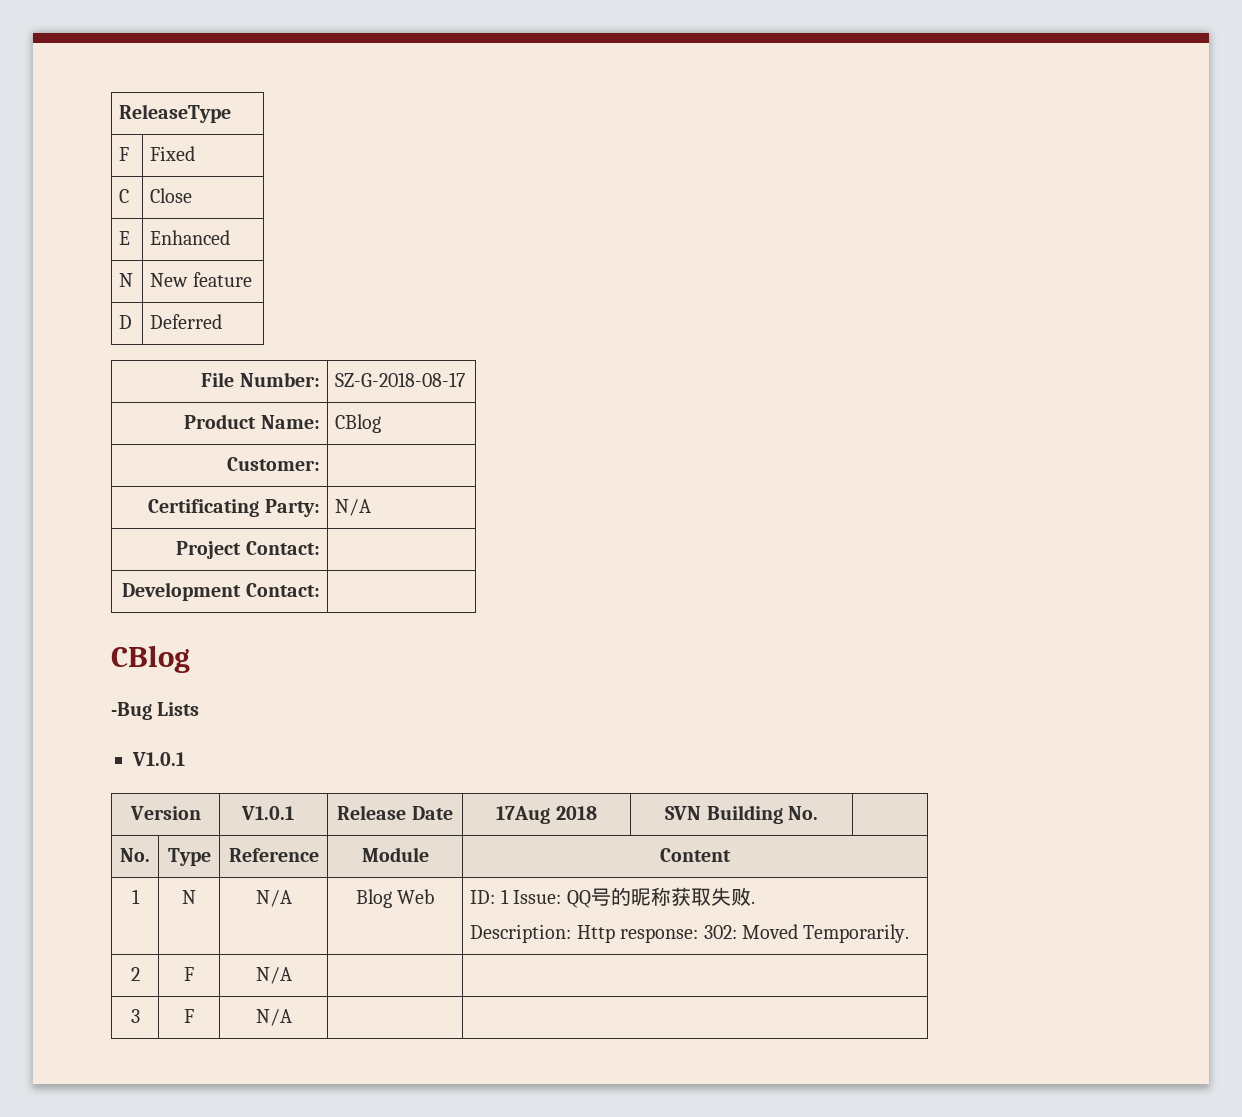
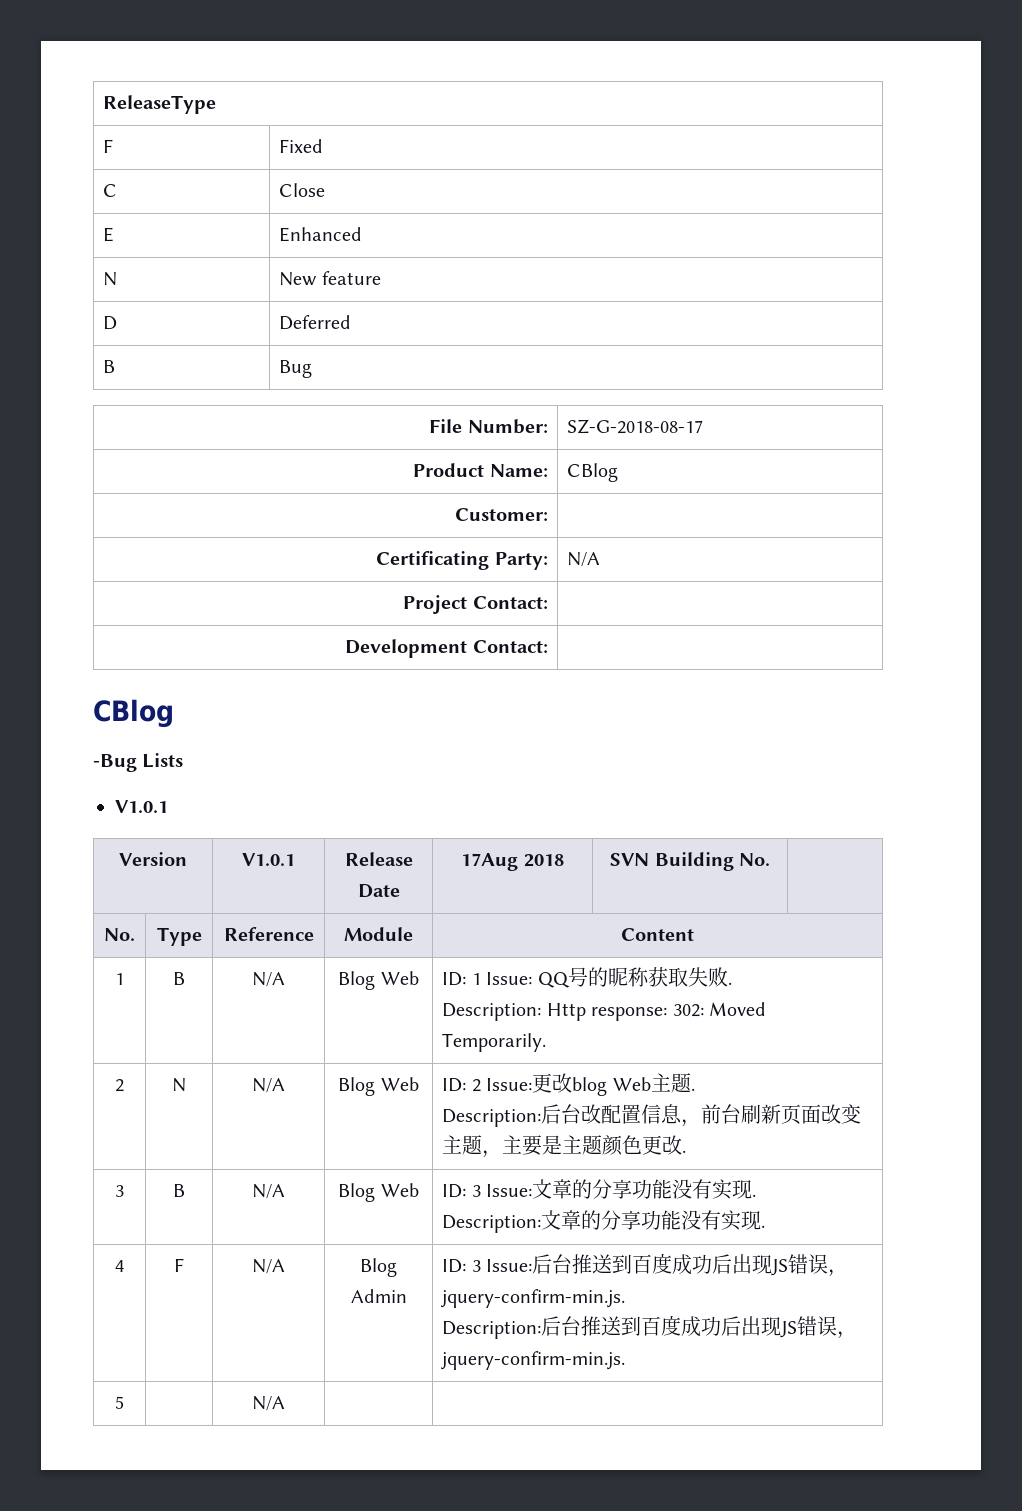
+ B | Bug
- 1 | N | N/A | Blog Web | ID: 1 Issue: QQ号的昵称获取失败.
+ 1 | B | N/A | Blog Web | ID: 1 Issue: QQ号的昵称获取失败.
- 2 | F | N/A | |
- 3 | F | N/A | |
+ 2 | N | N/A | Blog Web | ID: 2 Issue:更改blog Web主题.
+ Description:后台改配置信息，前台刷新页面改变主题，主要是主题颜色更改.
+ 3 | B | N/A | Blog Web | ID: 3 Issue:文章的分享功能没有实现.
+ Description:文章的分享功能没有实现.
+ 4 | F | N/A | Blog Admin | ID: 3 Issue:后台推送到百度成功后出现JS错误，jquery-confirm-min.js.
+ Description:后台推送到百度成功后出现JS错误，jquery-confirm-min.js.
+ 5 | | N/A | |

